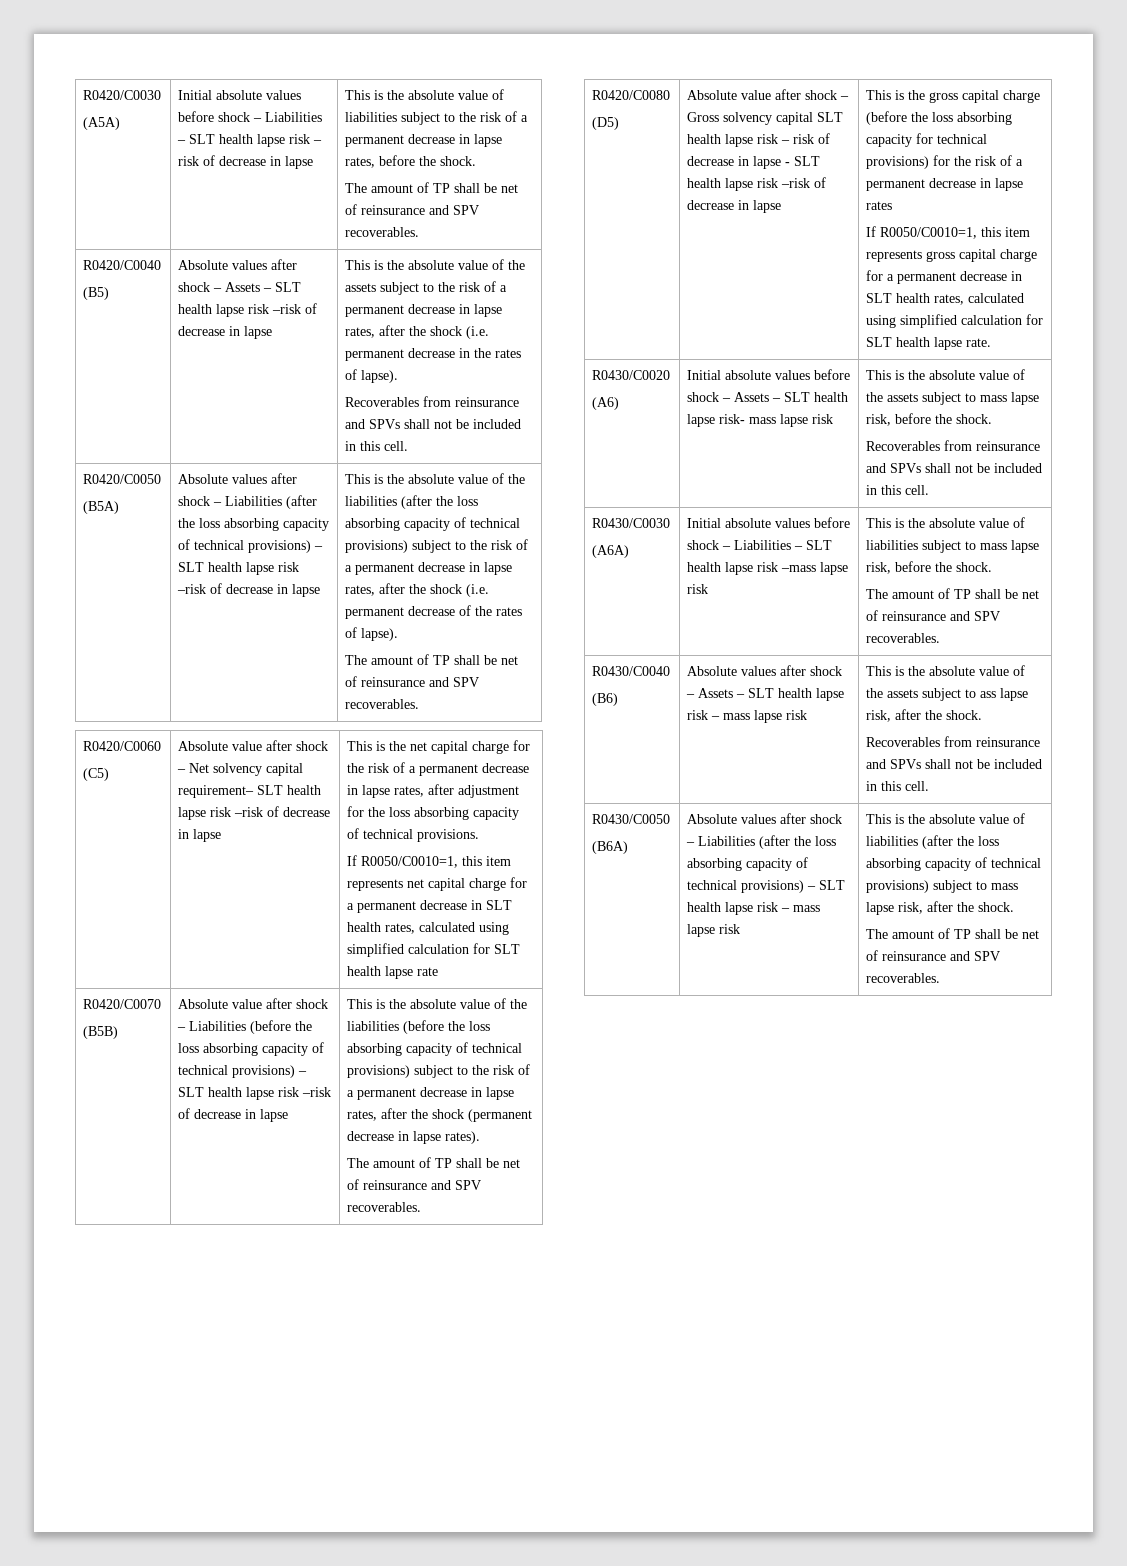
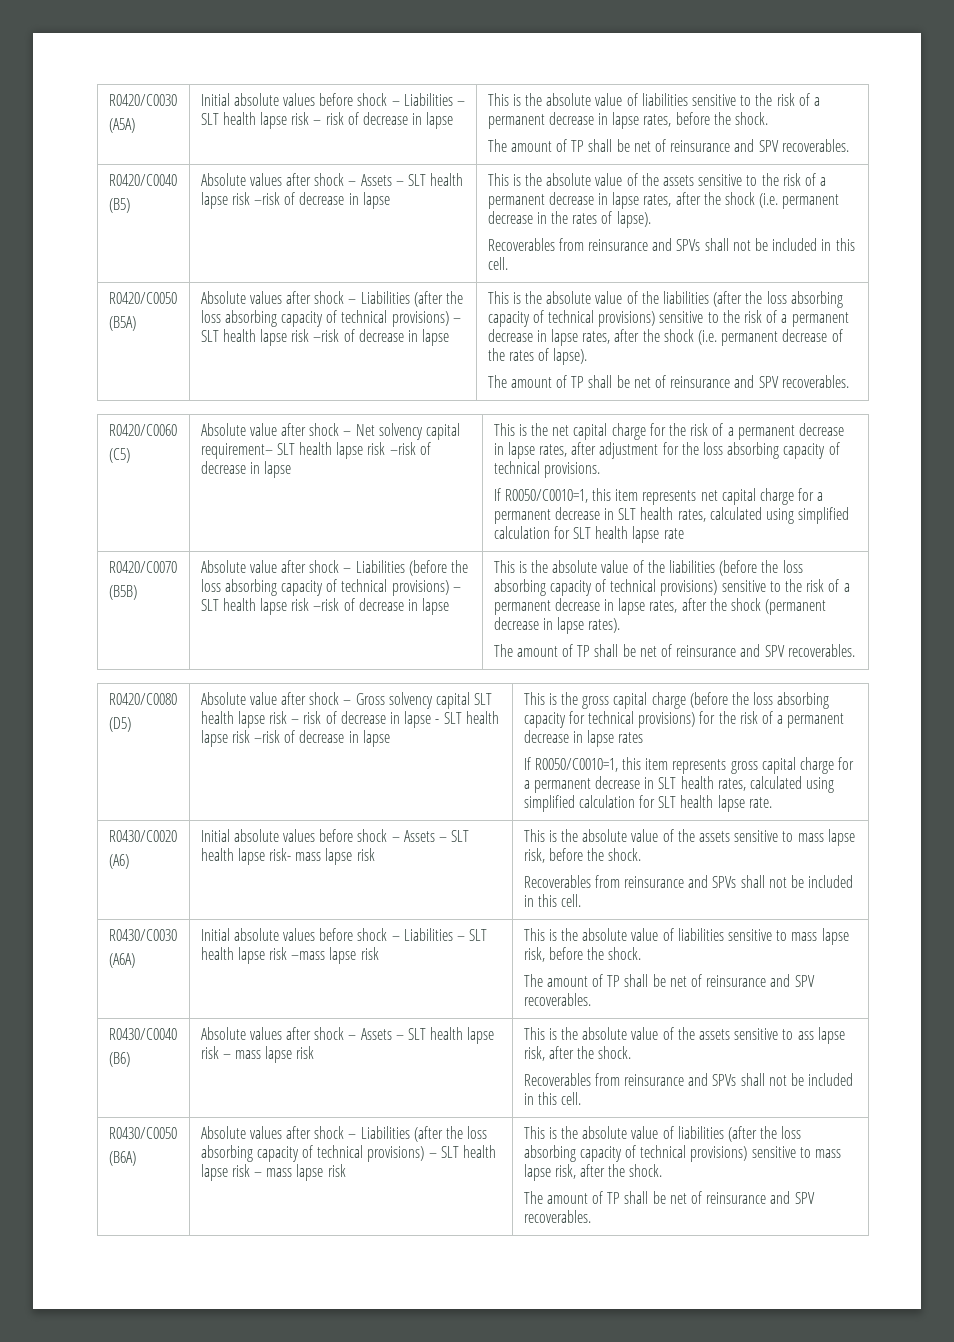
- This is the absolute value of liabilities subject to the risk of a permanent decrease in lapse rates, before the shock.
+ This is the absolute value of liabilities sensitive to the risk of a permanent decrease in lapse rates, before the shock.
- This is the absolute value of the assets subject to the risk of a permanent decrease in lapse rates, after the shock (i.e. permanent decrease in the rates of lapse).
+ This is the absolute value of the assets sensitive to the risk of a permanent decrease in lapse rates, after the shock (i.e. permanent decrease in the rates of lapse).
- This is the absolute value of the liabilities (after the loss absorbing capacity of technical provisions) subject to the risk of a permanent decrease in lapse rates, after the shock (i.e. permanent decrease of the rates of lapse).
+ This is the absolute value of the liabilities (after the loss absorbing capacity of technical provisions) sensitive to the risk of a permanent decrease in lapse rates, after the shock (i.e. permanent decrease of the rates of lapse).
- This is the absolute value of the liabilities (before the loss absorbing capacity of technical provisions) subject to the risk of a permanent decrease in lapse rates, after the shock (permanent decrease in lapse rates).
+ This is the absolute value of the liabilities (before the loss absorbing capacity of technical provisions) sensitive to the risk of a permanent decrease in lapse rates, after the shock (permanent decrease in lapse rates).
- This is the absolute value of the assets subject to mass lapse risk, before the shock.
+ This is the absolute value of the assets sensitive to mass lapse risk, before the shock.
- This is the absolute value of liabilities subject to mass lapse risk, before the shock.
+ This is the absolute value of liabilities sensitive to mass lapse risk, before the shock.
- This is the absolute value of the assets subject to ass lapse risk, after the shock.
+ This is the absolute value of the assets sensitive to ass lapse risk, after the shock.
- This is the absolute value of liabilities (after the loss absorbing capacity of technical provisions) subject to mass lapse risk, after the shock.
+ This is the absolute value of liabilities (after the loss absorbing capacity of technical provisions) sensitive to mass lapse risk, after the shock.

